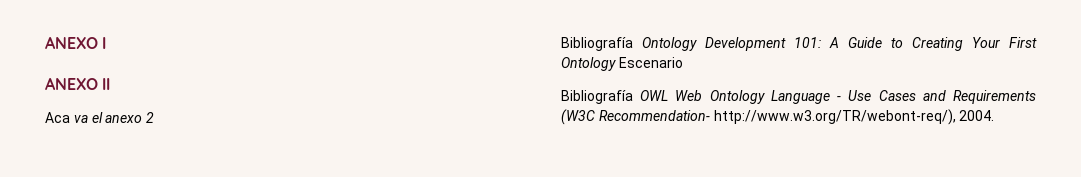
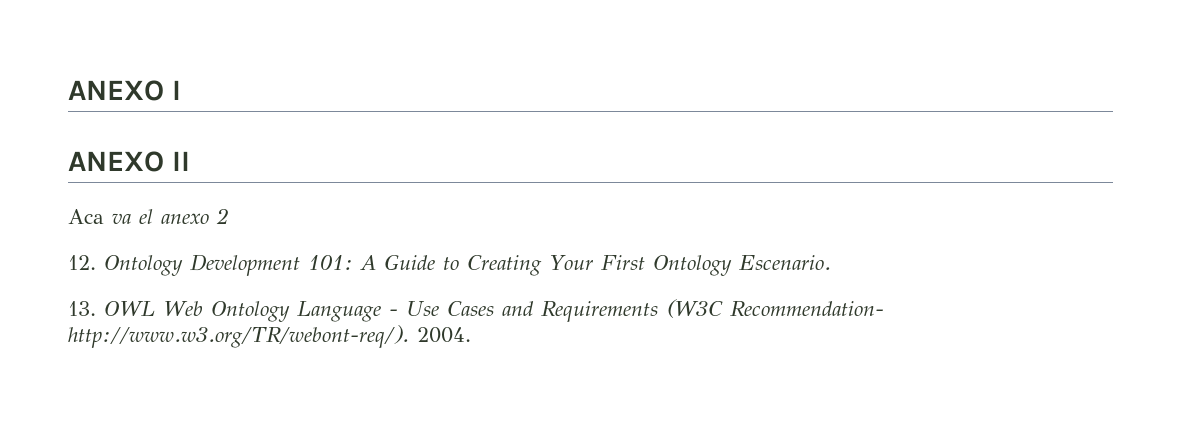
- Bibliografía Ontology Development 101: A Guide to Creating Your First Ontology Escenario
- Bibliografía OWL Web Ontology Language - Use Cases and Requirements (W3C Recommendation- http://www.w3.org/TR/webont-req/), 2004.
+ 12. Ontology Development 101: A Guide to Creating Your First Ontology Escenario.
+ 13. OWL Web Ontology Language - Use Cases and Requirements (W3C Recommendation- http://www.w3.org/TR/webont-req/). 2004.

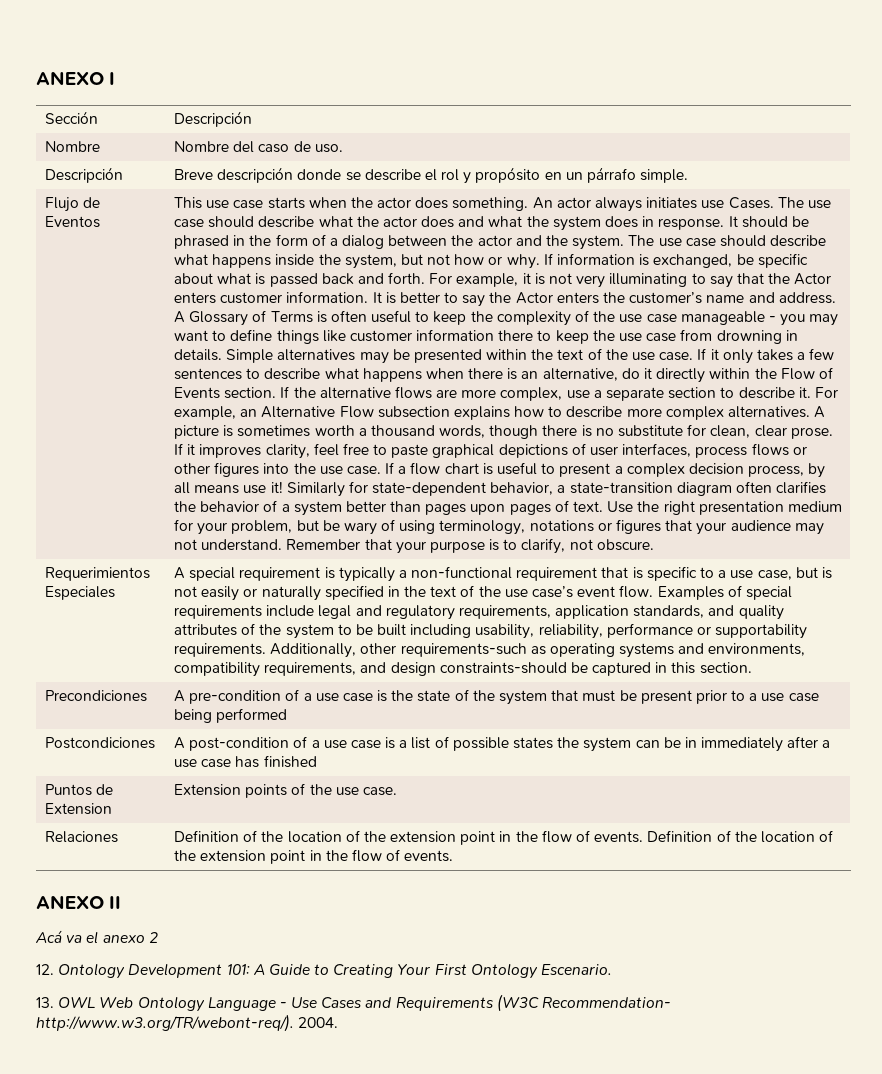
+ Sección | Descripción
+ Nombre | Nombre del caso de uso.
+ Descripción | Breve descripción donde se describe el rol y propósito en un párrafo simple.
+ Flujo de Eventos | This use case starts when the actor does something. An actor always initiates use Cases. The use case should describe what the actor does and what the system does in response. It should be phrased in the form of a dialog between the actor and the system. The use case should describe what happens inside the system, but not how or why. If information is exchanged, be specific about what is passed back and forth. For example, it is not very illuminating to say that the Actor enters customer information. It is better to say the Actor enters the customer’s name and address. A Glossary of Terms is often useful to keep the complexity of the use case manageable - you may want to define things like customer information there to keep the use case from drowning in details. Simple alternatives may be presented within the text of the use case. If it only takes a few sentences to describe what happens when there is an alternative, do it directly within the Flow of Events section. If the alternative flows are more complex, use a separate section to describe it. For example, an Alternative Flow subsection explains how to describe more complex alternatives. A picture is sometimes worth a thousand words, though there is no substitute for clean, clear prose. If it improves clarity, feel free to paste graphical depictions of user interfaces, process flows or other figures into the use case. If a flow chart is useful to present a complex decision process, by all means use it! Similarly for state-dependent behavior, a state-transition diagram often clarifies the behavior of a system better than pages upon pages of text. Use the right presentation medium for your problem, but be wary of using terminology, notations or figures that your audience may not understand. Remember that your purpose is to clarify, not obscure.
+ Requerimientos Especiales | A special requirement is typically a non-functional requirement that is specific to a use case, but is not easily or naturally specified in the text of the use case’s event flow. Examples of special requirements include legal and regulatory requirements, application standards, and quality attributes of the system to be built including usability, reliability, performance or supportability requirements. Additionally, other requirements-such as operating systems and environments, compatibility requirements, and design constraints-should be captured in this section.
+ Precondiciones | A pre-condition of a use case is the state of the system that must be present prior to a use case being performed
+ Postcondiciones | A post-condition of a use case is a list of possible states the system can be in immediately after a use case has finished
+ Puntos de Extension | Extension points of the use case.
+ Relaciones | Definition of the location of the extension point in the flow of events. Definition of the location of the extension point in the flow of events.
- Aca va el anexo 2
+ Acá va el anexo 2

